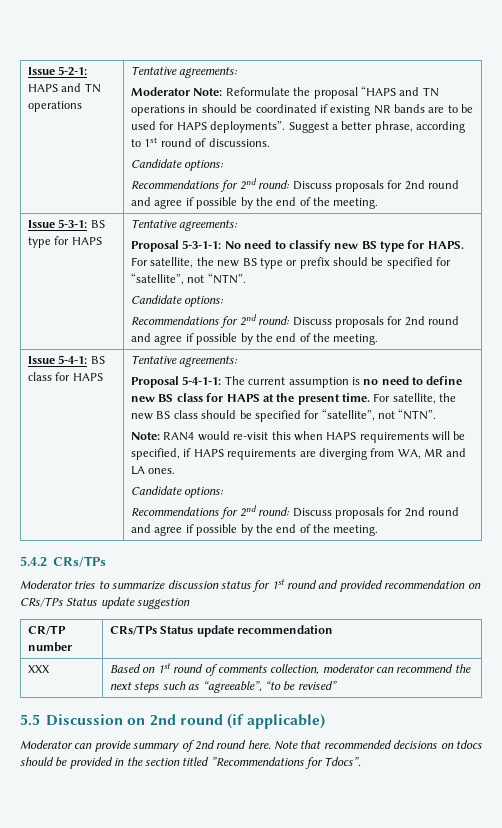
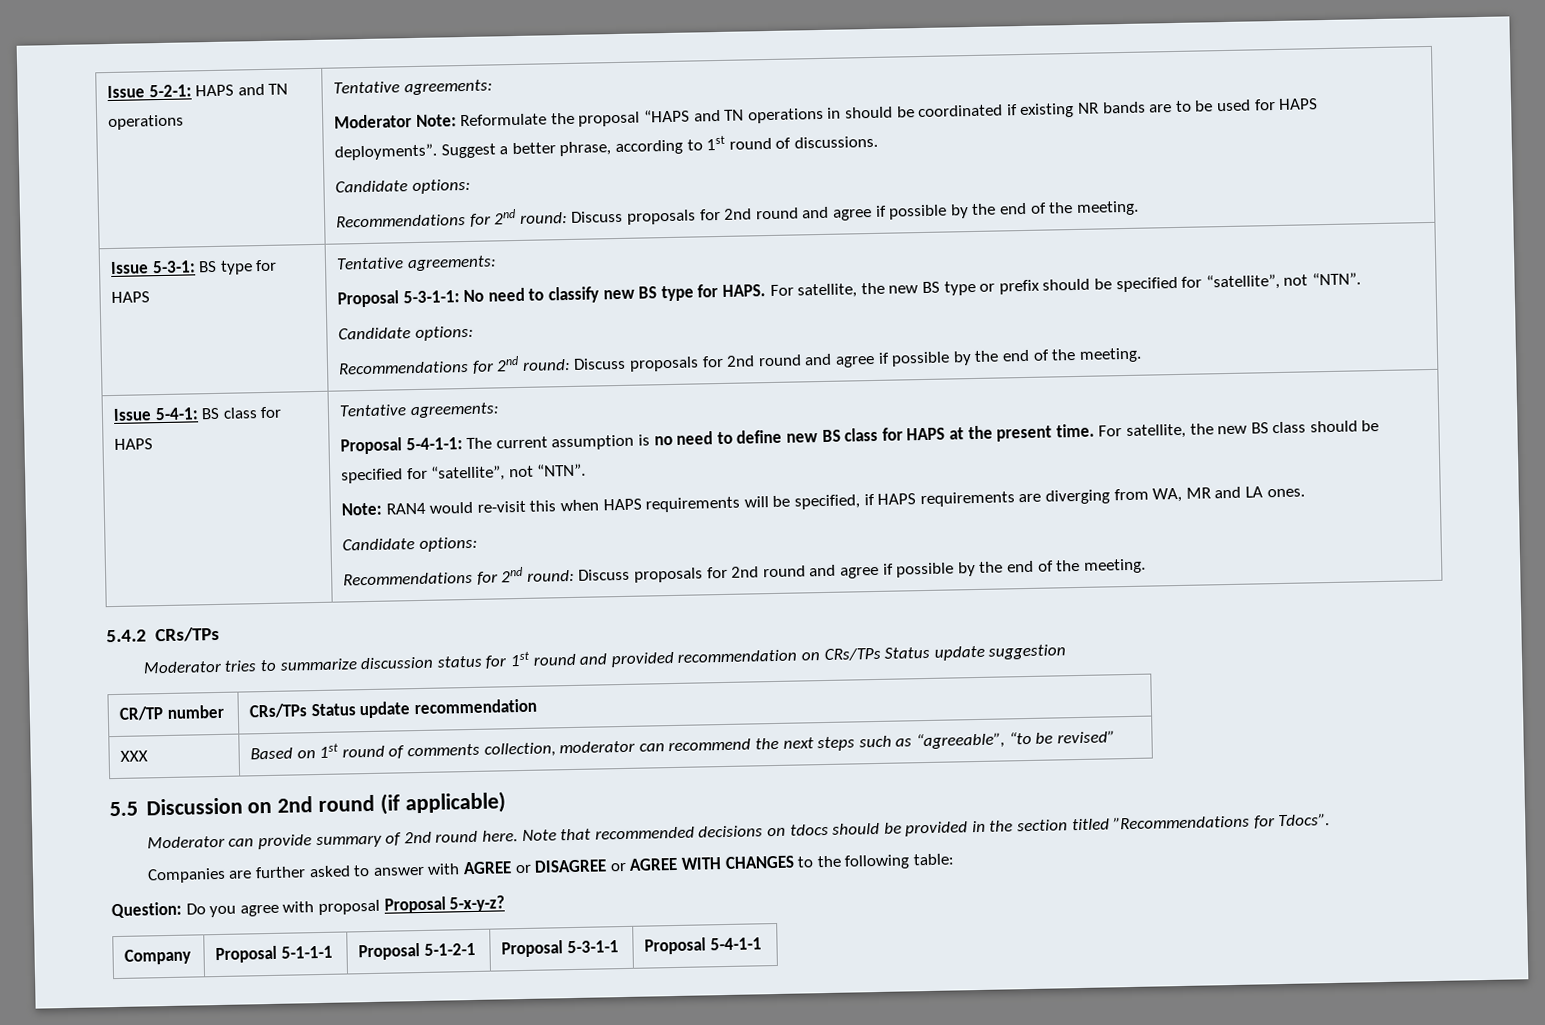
+ Companies are further asked to answer with AGREE or DISAGREE or AGREE WITH CHANGES to the following table:
+ Question: Do you agree with proposal Proposal 5-x-y-z?
+ Company | Proposal 5-1-1-1 | Proposal 5-1-2-1 | Proposal 5-3-1-1 | Proposal 5-4-1-1

